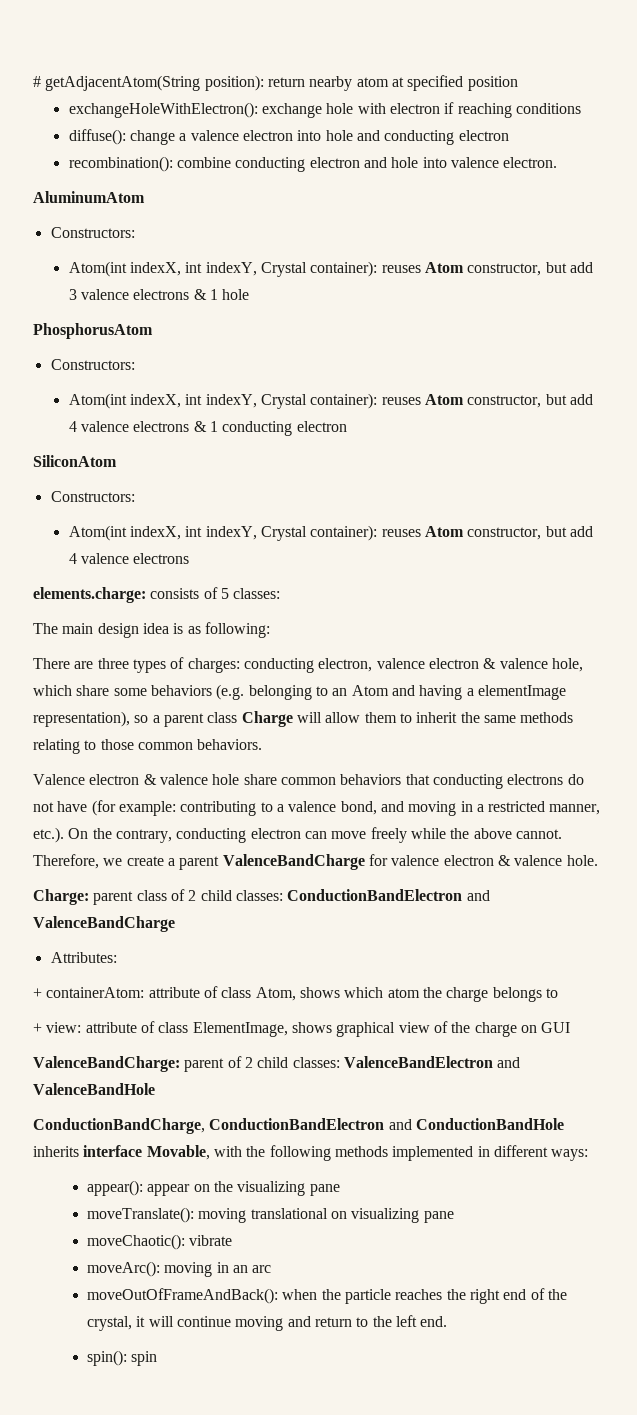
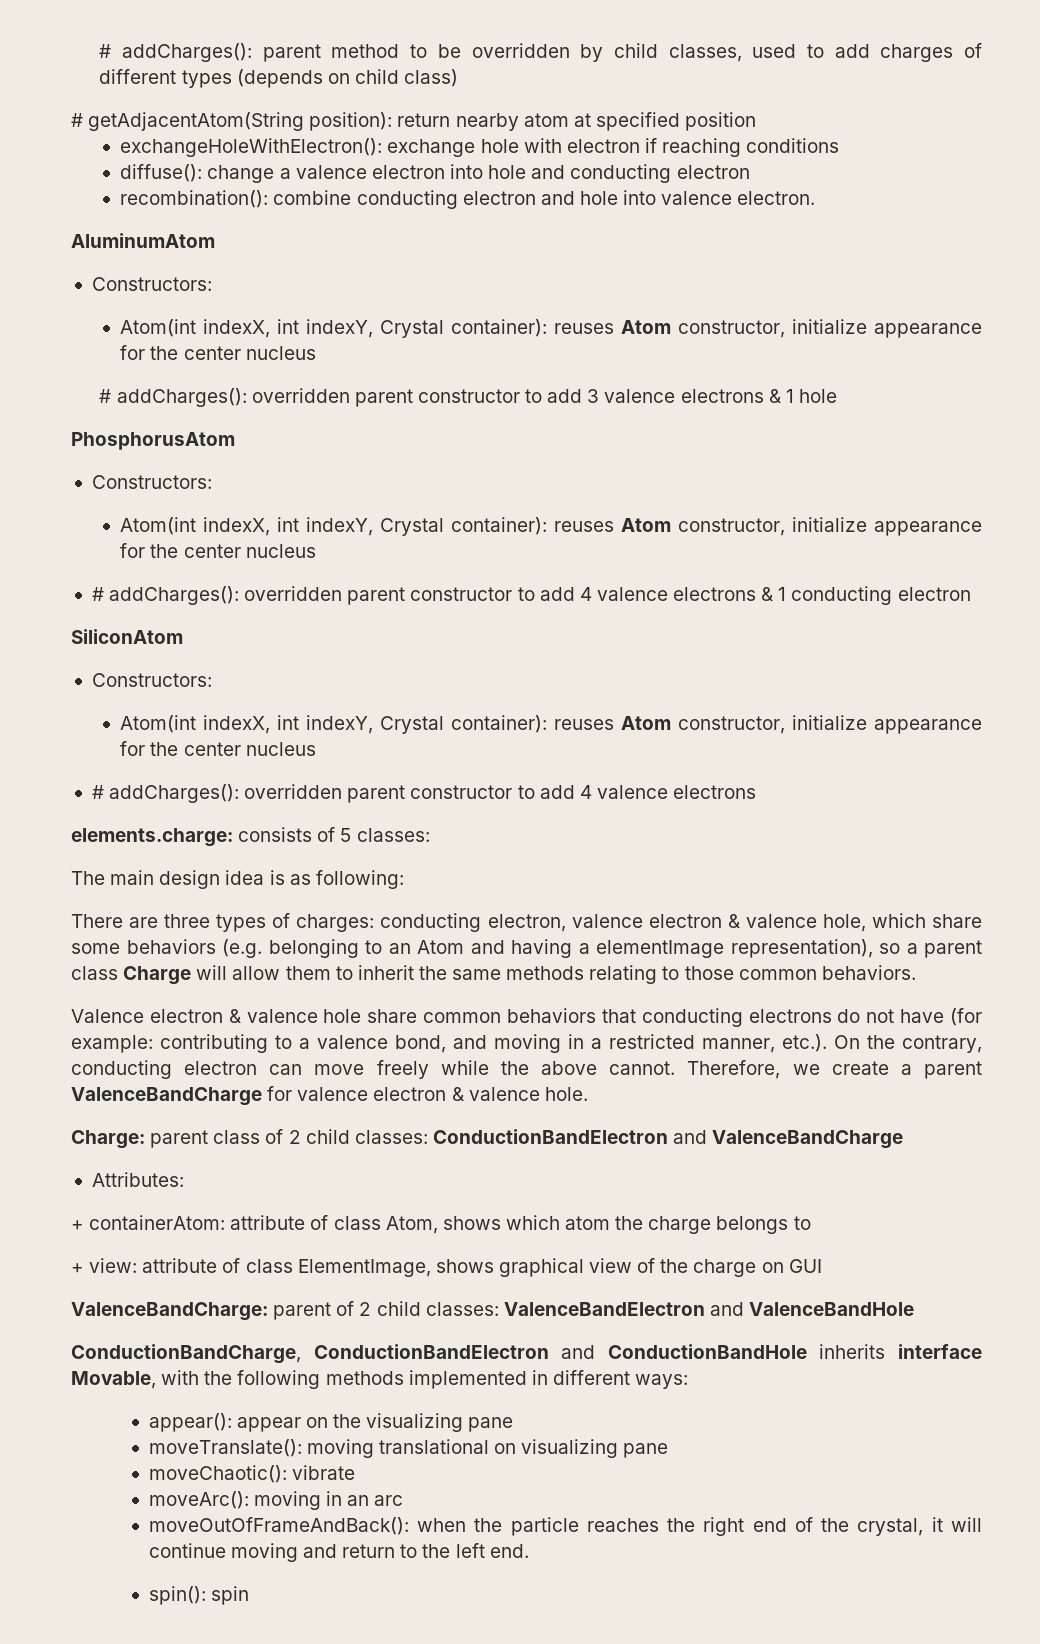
+ # addCharges(): parent method to be overridden by child classes, used to add charges of different types (depends on child class)
  AluminumAtom
  Constructors:
- Atom(int indexX, int indexY, Crystal container): reuses Atom constructor, but add 3 valence electrons & 1 hole
+ Atom(int indexX, int indexY, Crystal container): reuses Atom constructor, initialize appearance for the center nucleus
+ # addCharges(): overridden parent constructor to add 3 valence electrons & 1 hole
  PhosphorusAtom
  Constructors:
- Atom(int indexX, int indexY, Crystal container): reuses Atom constructor, but add 4 valence electrons & 1 conducting electron
+ Atom(int indexX, int indexY, Crystal container): reuses Atom constructor, initialize appearance for the center nucleus
+ # addCharges(): overridden parent constructor to add 4 valence electrons & 1 conducting electron
  SiliconAtom
  Constructors:
- Atom(int indexX, int indexY, Crystal container): reuses Atom constructor, but add 4 valence electrons
+ Atom(int indexX, int indexY, Crystal container): reuses Atom constructor, initialize appearance for the center nucleus
+ # addCharges(): overridden parent constructor to add 4 valence electrons

